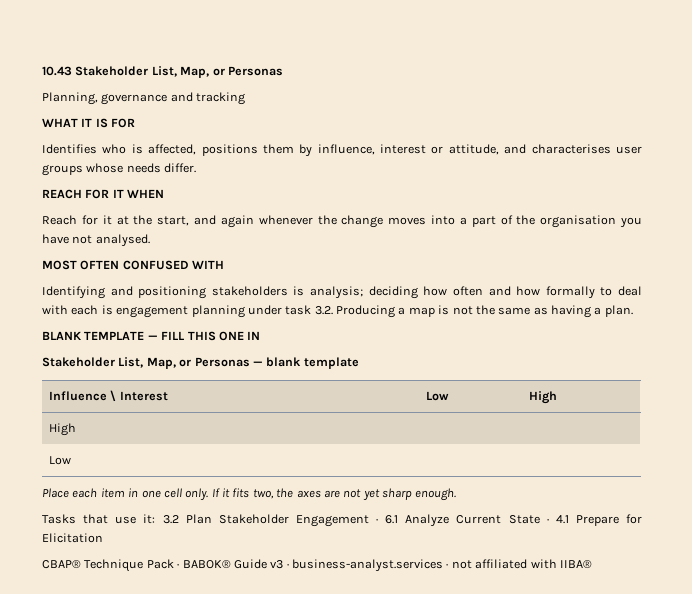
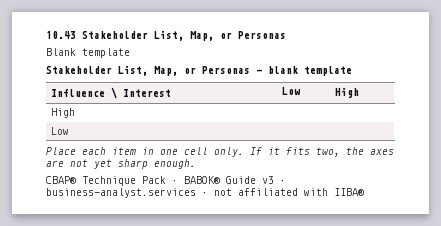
- Planning, governance and tracking
- WHAT IT IS FOR
- Identifies who is affected, positions them by influence, interest or attitude, and characterises user groups whose needs differ.
- REACH FOR IT WHEN
- Reach for it at the start, and again whenever the change moves into a part of the organisation you have not analysed.
- MOST OFTEN CONFUSED WITH
- Identifying and positioning stakeholders is analysis; deciding how often and how formally to deal with each is engagement planning under task 3.2. Producing a map is not the same as having a plan.
- BLANK TEMPLATE — FILL THIS ONE IN
+ Blank template
- Tasks that use it: 3.2 Plan Stakeholder Engagement · 6.1 Analyze Current State · 4.1 Prepare for Elicitation

